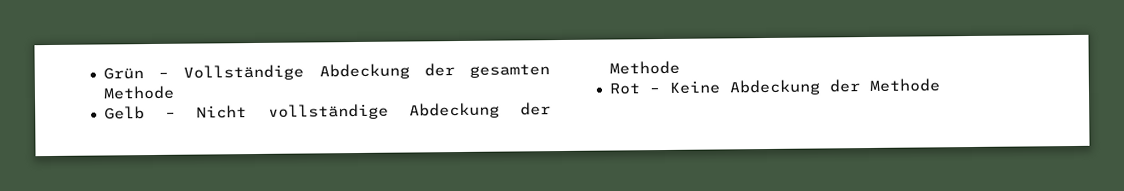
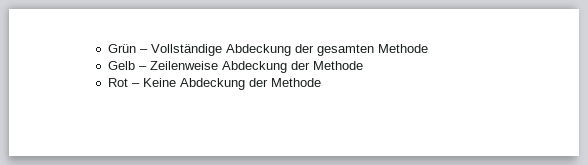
- Gelb – Nicht vollständige Abdeckung der Methode
+ Gelb – Zeilenweise Abdeckung der Methode

